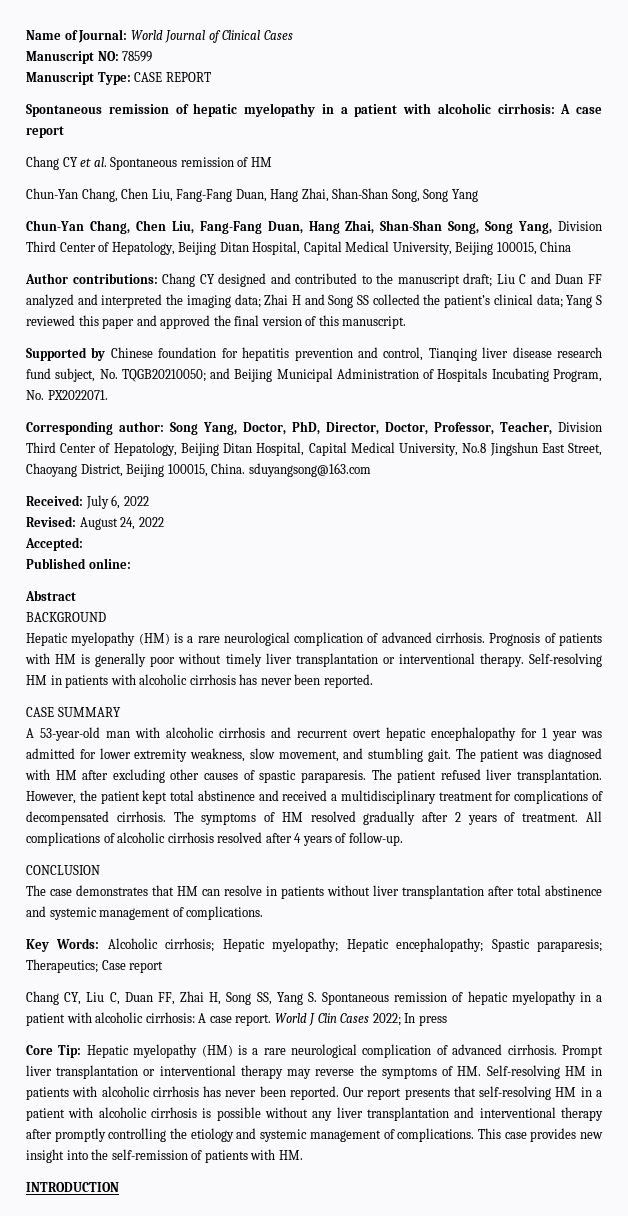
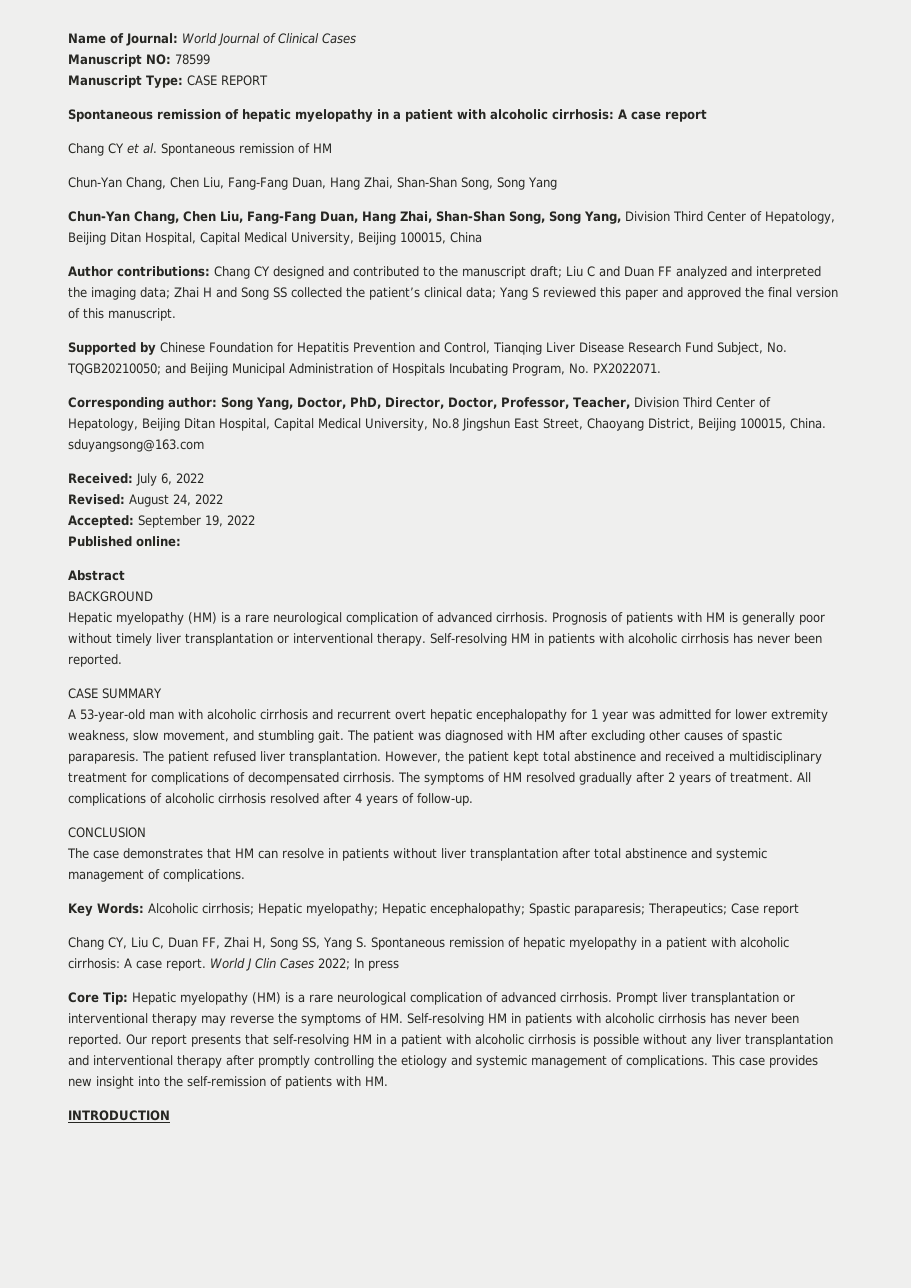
- Supported by Chinese foundation for hepatitis prevention and control, Tianqing liver disease research fund subject, No. TQGB20210050; and Beijing Municipal Administration of Hospitals Incubating Program, No. PX2022071.
+ Supported by Chinese Foundation for Hepatitis Prevention and Control, Tianqing Liver Disease Research Fund Subject, No. TQGB20210050; and Beijing Municipal Administration of Hospitals Incubating Program, No. PX2022071.
- Accepted:
+ Accepted: September 19, 2022

